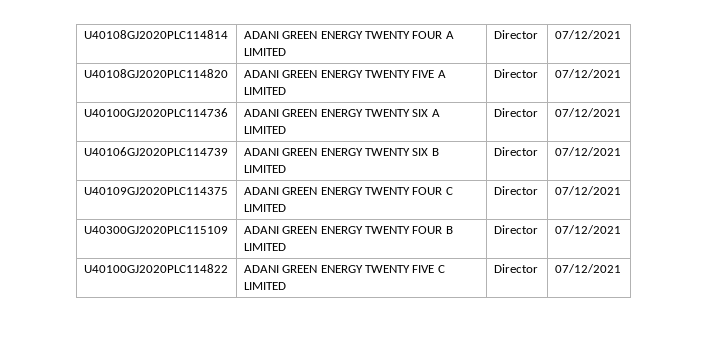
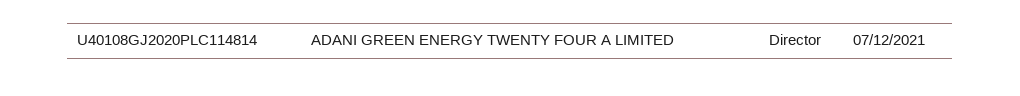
- U40108GJ2020PLC114820 | ADANI GREEN ENERGY TWENTY FIVE A LIMITED | Director | 07/12/2021
- U40100GJ2020PLC114736 | ADANI GREEN ENERGY TWENTY SIX A LIMITED | Director | 07/12/2021
- U40106GJ2020PLC114739 | ADANI GREEN ENERGY TWENTY SIX B LIMITED | Director | 07/12/2021
- U40109GJ2020PLC114375 | ADANI GREEN ENERGY TWENTY FOUR C LIMITED | Director | 07/12/2021
- U40300GJ2020PLC115109 | ADANI GREEN ENERGY TWENTY FOUR B LIMITED | Director | 07/12/2021
- U40100GJ2020PLC114822 | ADANI GREEN ENERGY TWENTY FIVE C LIMITED | Director | 07/12/2021

